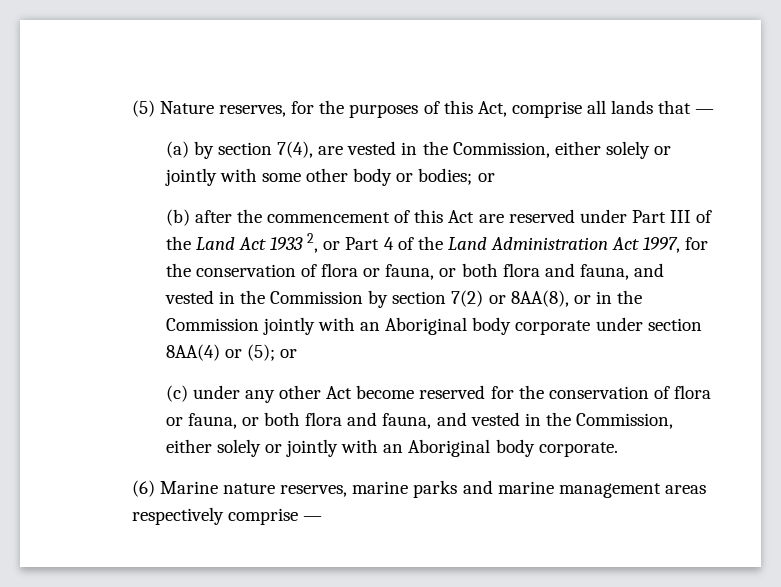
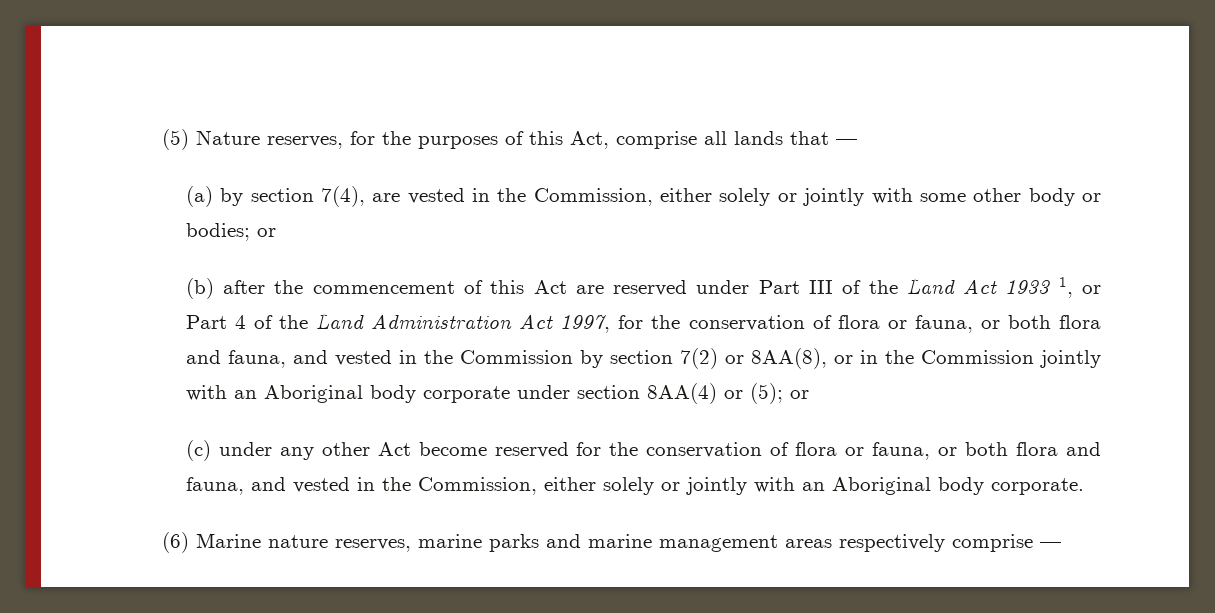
- (b) after the commencement of this Act are reserved under Part III of the Land Act 1933 2, or Part 4 of the Land Administration Act 1997, for the conservation of flora or fauna, or both flora and fauna, and vested in the Commission by section 7(2) or 8AA(8), or in the Commission jointly with an Aboriginal body corporate under section 8AA(4) or (5);
+ (b) after the commencement of this Act are reserved under Part III of the Land Act 1933 1, or Part 4 of the Land Administration Act 1997, for the conservation of flora or fauna, or both flora and fauna, and vested in the Commission by section 7(2) or 8AA(8), or in the Commission jointly with an Aboriginal body corporate under section 8AA(4) or (5);

